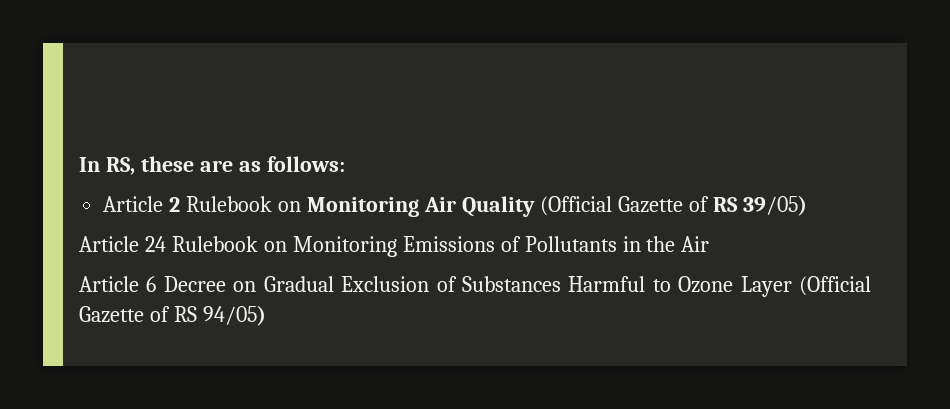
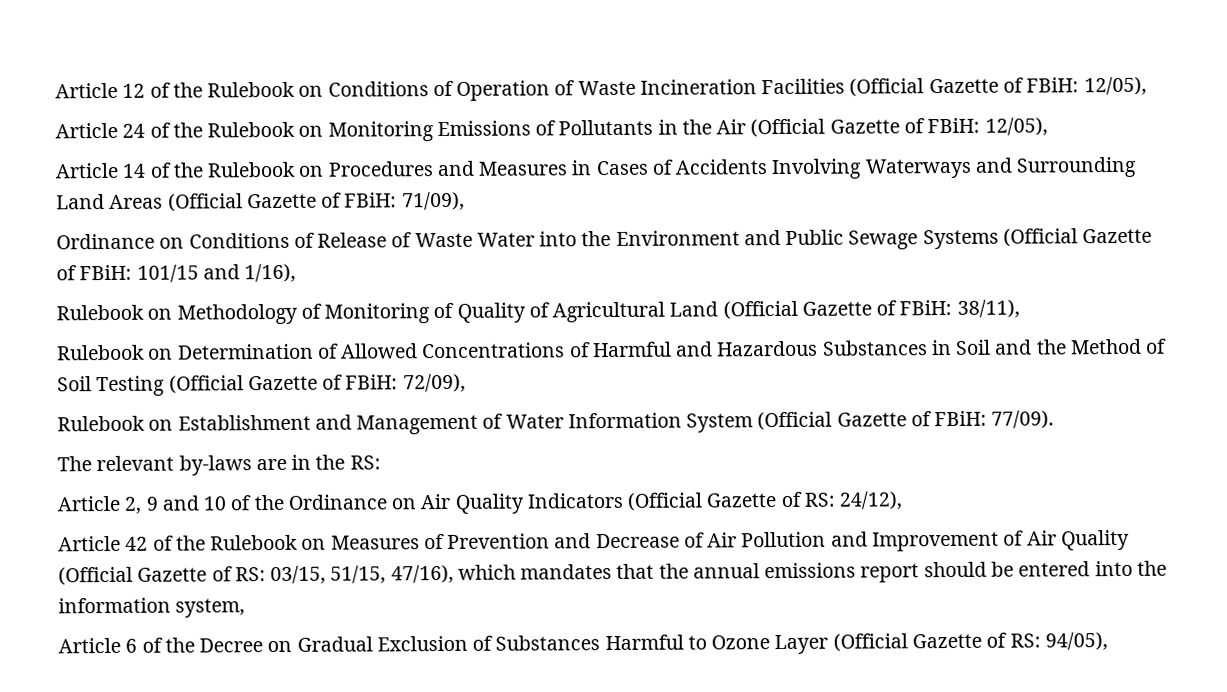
- In RS, these are as follows:
- Article 2 Rulebook on Monitoring Air Quality (Official Gazette of RS 39/05)
+ Article 12 of the Rulebook on Conditions of Operation of Waste Incineration Facilities (Official Gazette of FBiH: 12/05),
- Article 24 Rulebook on Monitoring Emissions of Pollutants in the Air
+ Article 24 of the Rulebook on Monitoring Emissions of Pollutants in the Air (Official Gazette of FBiH: 12/05),
+ Article 14 of the Rulebook on Procedures and Measures in Cases of Accidents Involving Waterways and Surrounding Land Areas (Official Gazette of FBiH: 71/09),
+ Ordinance on Conditions of Release of Waste Water into the Environment and Public Sewage Systems (Official Gazette of FBiH: 101/15 and 1/16),
+ Rulebook on Methodology of Monitoring of Quality of Agricultural Land (Official Gazette of FBiH: 38/11),
+ Rulebook on Determination of Allowed Concentrations of Harmful and Hazardous Substances in Soil and the Method of Soil Testing (Official Gazette of FBiH: 72/09),
+ Rulebook on Establishment and Management of Water Information System (Official Gazette of FBiH: 77/09).
+ The relevant by-laws are in the RS:
+ Article 2, 9 and 10 of the Ordinance on Air Quality Indicators (Official Gazette of RS: 24/12),
+ Article 42 of the Rulebook on Measures of Prevention and Decrease of Air Pollution and Improvement of Air Quality (Official Gazette of RS: 03/15, 51/15, 47/16), which mandates that the annual emissions report should be entered into the information system,
- Article 6 Decree on Gradual Exclusion of Substances Harmful to Ozone Layer (Official Gazette of RS 94/05)
+ Article 6 of the Decree on Gradual Exclusion of Substances Harmful to Ozone Layer (Official Gazette of RS: 94/05),

